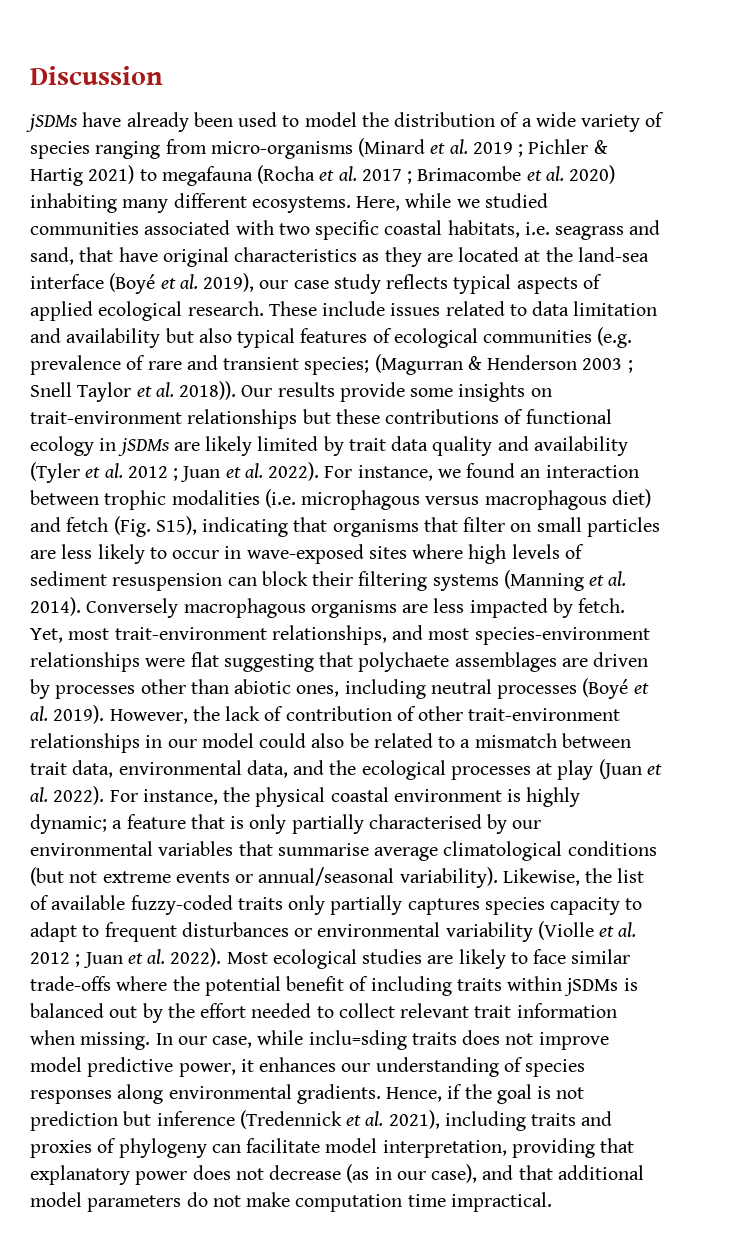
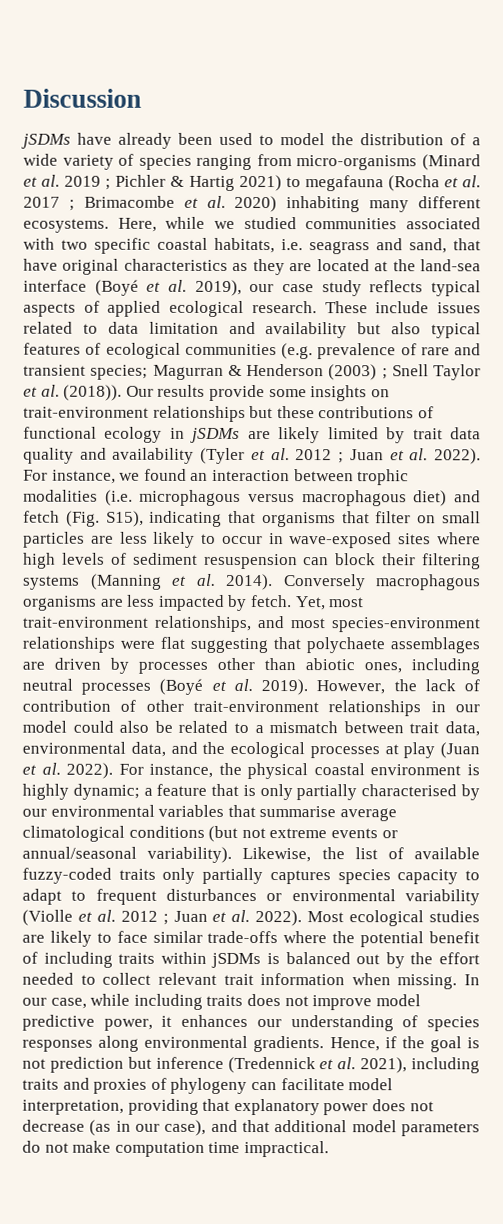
- These include issues related to data limitation and availability but also typical features of ecological communities (e.g. prevalence of rare and transient species; (Magurran & Henderson 2003 ; Snell Taylor et al. 2018)).
+ These include issues related to data limitation and availability but also typical features of ecological communities (e.g. prevalence of rare and transient species; Magurran & Henderson (2003) ; Snell Taylor et al. (2018)).
- In our case, while inclu=sding traits does not improve model predictive power, it enhances our understanding of species responses along environmental gradients.
+ In our case, while including traits does not improve model predictive power, it enhances our understanding of species responses along environmental gradients.

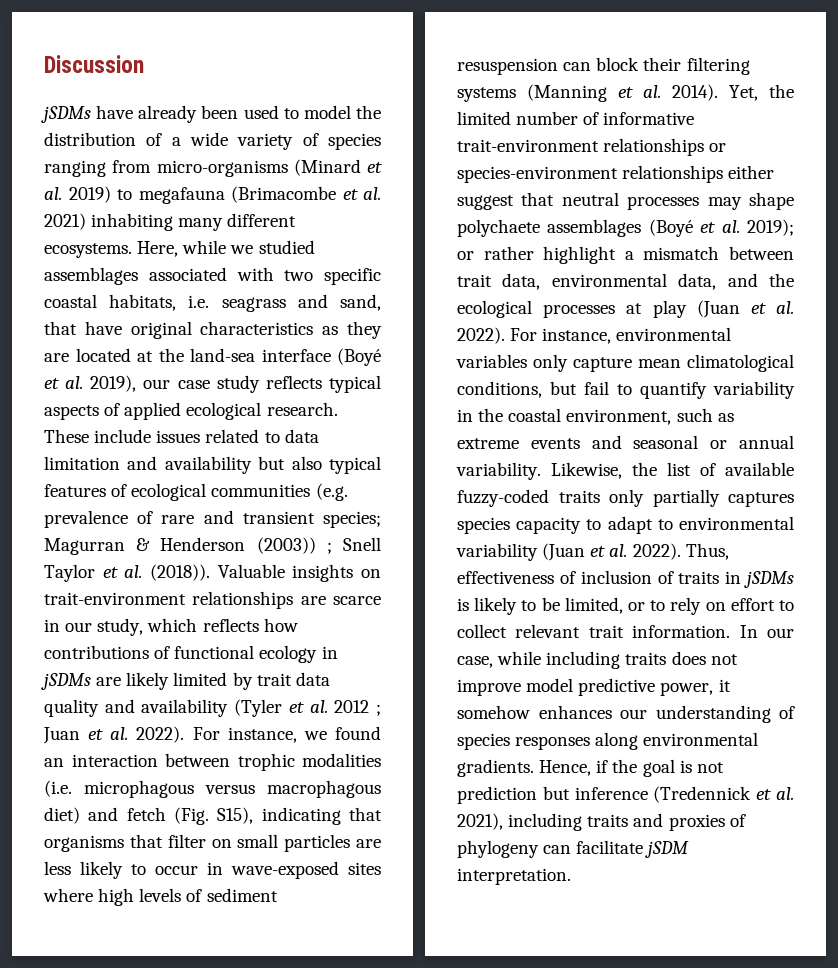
- jSDMs have already been used to model the distribution of a wide variety of species ranging from micro-organisms (Minard et al. 2019 ; Pichler & Hartig 2021) to megafauna (Rocha et al. 2017 ; Brimacombe et al. 2020) inhabiting many different ecosystems.
+ jSDMs have already been used to model the distribution of a wide variety of species ranging from micro-organisms (Minard et al. 2019) to megafauna (Brimacombe et al. 2021) inhabiting many different ecosystems.
- Here, while we studied communities associated with two specific coastal habitats, i.e. seagrass and sand, that have original characteristics as they are located at the land-sea interface (Boyé et al. 2019), our case study reflects typical aspects of applied ecological research.
+ Here, while we studied assemblages associated with two specific coastal habitats, i.e. seagrass and sand, that have original characteristics as they are located at the land-sea interface (Boyé et al. 2019), our case study reflects typical aspects of applied ecological research.
- These include issues related to data limitation and availability but also typical features of ecological communities (e.g. prevalence of rare and transient species; Magurran & Henderson (2003) ; Snell Taylor et al. (2018)).
+ These include issues related to data limitation and availability but also typical features of ecological communities (e.g. prevalence of rare and transient species; Magurran & Henderson (2003)) ; Snell Taylor et al. (2018)).
- Our results provide some insights on trait-environment relationships but these contributions of functional ecology in jSDMs are likely limited by trait data quality and availability (Tyler et al. 2012 ; Juan et al. 2022).
+ Valuable insights on trait-environment relationships are scarce in our study, which reflects how contributions of functional ecology in jSDMs are likely limited by trait data quality and availability (Tyler et al. 2012 ; Juan et al. 2022).
- Conversely macrophagous organisms are less impacted by fetch. Yet, most trait-environment relationships, and most species-environment relationships were flat suggesting that polychaete assemblages are driven by processes other than abiotic ones, including neutral processes (Boyé et al. 2019). However, the lack of contribution of other trait-environment relationships in our model could also be related to a mismatch between trait data, environmental data, and the ecological processes at play (Juan et al. 2022).
+ Yet, the limited number of informative trait-environment relationships or species-environment relationships either suggest that neutral processes may shape polychaete assemblages (Boyé et al. 2019); or rather highlight a mismatch between trait data, environmental data, and the ecological processes at play (Juan et al. 2022).
- For instance, the physical coastal environment is highly dynamic; a feature that is only partially characterised by our environmental variables that summarise average climatological conditions (but not extreme events or annual/seasonal variability).
+ For instance, environmental variables only capture mean climatological conditions, but fail to quantify variability in the coastal environment, such as extreme events and seasonal or annual variability.
- Likewise, the list of available fuzzy-coded traits only partially captures species capacity to adapt to frequent disturbances or environmental variability (Violle et al. 2012 ; Juan et al. 2022). Most ecological studies are likely to face similar trade-offs where the potential benefit of including traits within jSDMs is balanced out by the effort needed to collect relevant trait information when missing.
+ Likewise, the list of available fuzzy-coded traits only partially captures species capacity to adapt to environmental variability (Juan et al. 2022). Thus, effectiveness of inclusion of traits in jSDMs is likely to be limited, or to rely on effort to collect relevant trait information.
- In our case, while including traits does not improve model predictive power, it enhances our understanding of species responses along environmental gradients.
+ In our case, while including traits does not improve model predictive power, it somehow enhances our understanding of species responses along environmental gradients.
- Hence, if the goal is not prediction but inference (Tredennick et al. 2021), including traits and proxies of phylogeny can facilitate model interpretation, providing that explanatory power does not decrease (as in our case), and that additional model parameters do not make computation time impractical.
+ Hence, if the goal is not prediction but inference (Tredennick et al. 2021), including traits and proxies of phylogeny can facilitate jSDM interpretation.

